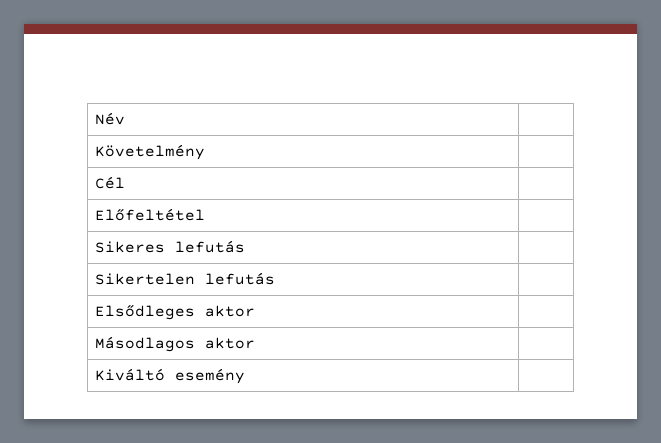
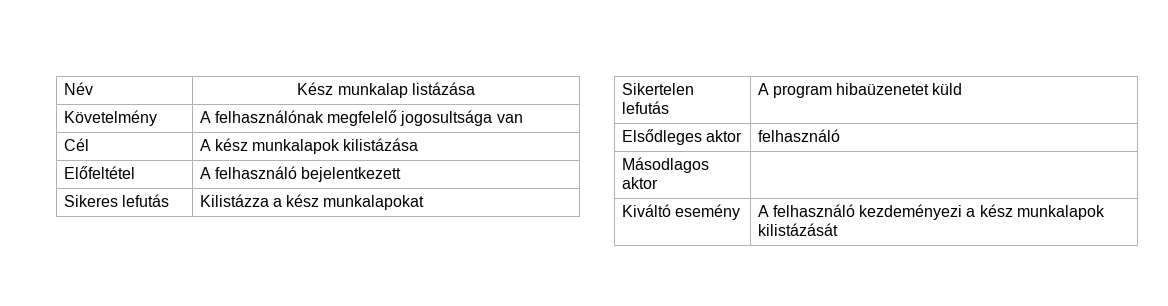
- Név |
- Követelmény |
- Cél |
- Előfeltétel |
- Sikeres lefutás |
- Sikertelen lefutás |
+ Név | Kész munkalap listázása
+ Követelmény | A felhasználónak megfelelő jogosultsága van
+ Cél | A kész munkalapok kilistázása
+ Előfeltétel | A felhasználó bejelentkezett
+ Sikeres lefutás | Kilistázza a kész munkalapokat
+ Sikertelen lefutás | A program hibaüzenetet küld
- Elsődleges aktor |
+ Elsődleges aktor | felhasználó
- Kiváltó esemény |
+ Kiváltó esemény | A felhasználó kezdeményezi a kész munkalapok kilistázását

